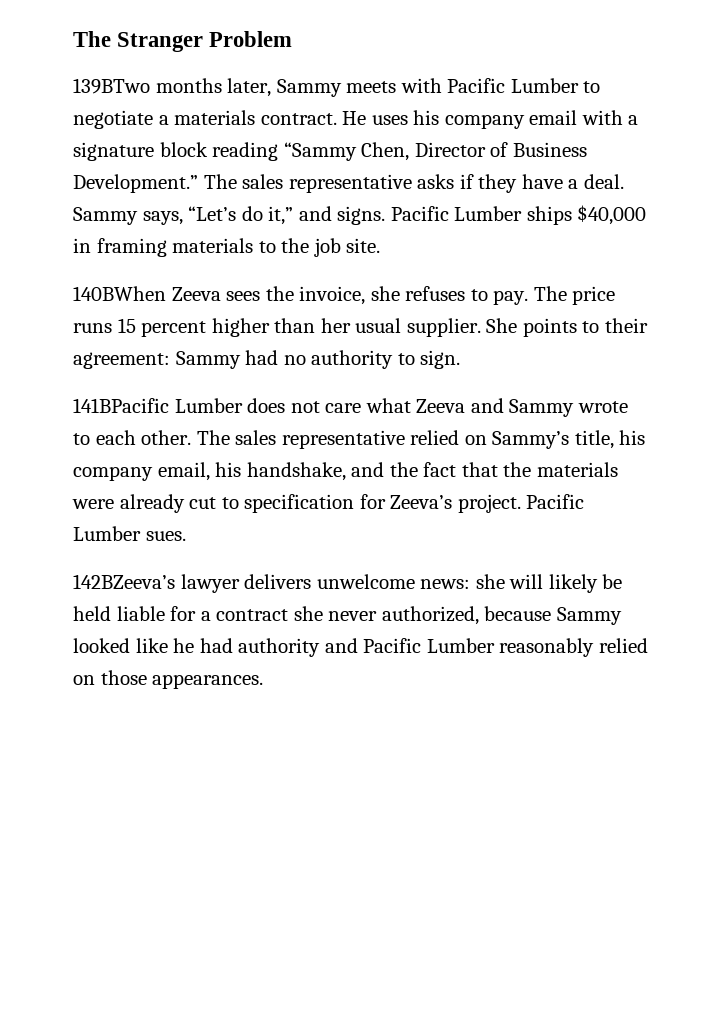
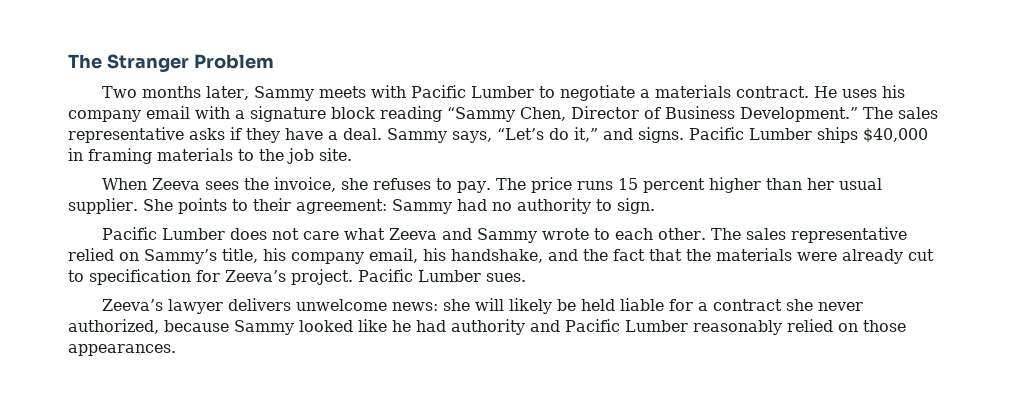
- 139BTwo months later, Sammy meets with Pacific Lumber to negotiate a materials contract.
+ Two months later, Sammy meets with Pacific Lumber to negotiate a materials contract.
- 140BWhen Zeeva sees the invoice, she refuses to pay.
+ When Zeeva sees the invoice, she refuses to pay.
- 141BPacific Lumber does not care what Zeeva and Sammy wrote to each other.
+ Pacific Lumber does not care what Zeeva and Sammy wrote to each other.
- 142BZeeva’s lawyer delivers unwelcome news: she will likely be held liable for a contract she never authorized, because Sammy looked like he had authority and Pacific Lumber reasonably relied on those appearances.
+ Zeeva’s lawyer delivers unwelcome news: she will likely be held liable for a contract she never authorized, because Sammy looked like he had authority and Pacific Lumber reasonably relied on those appearances.

